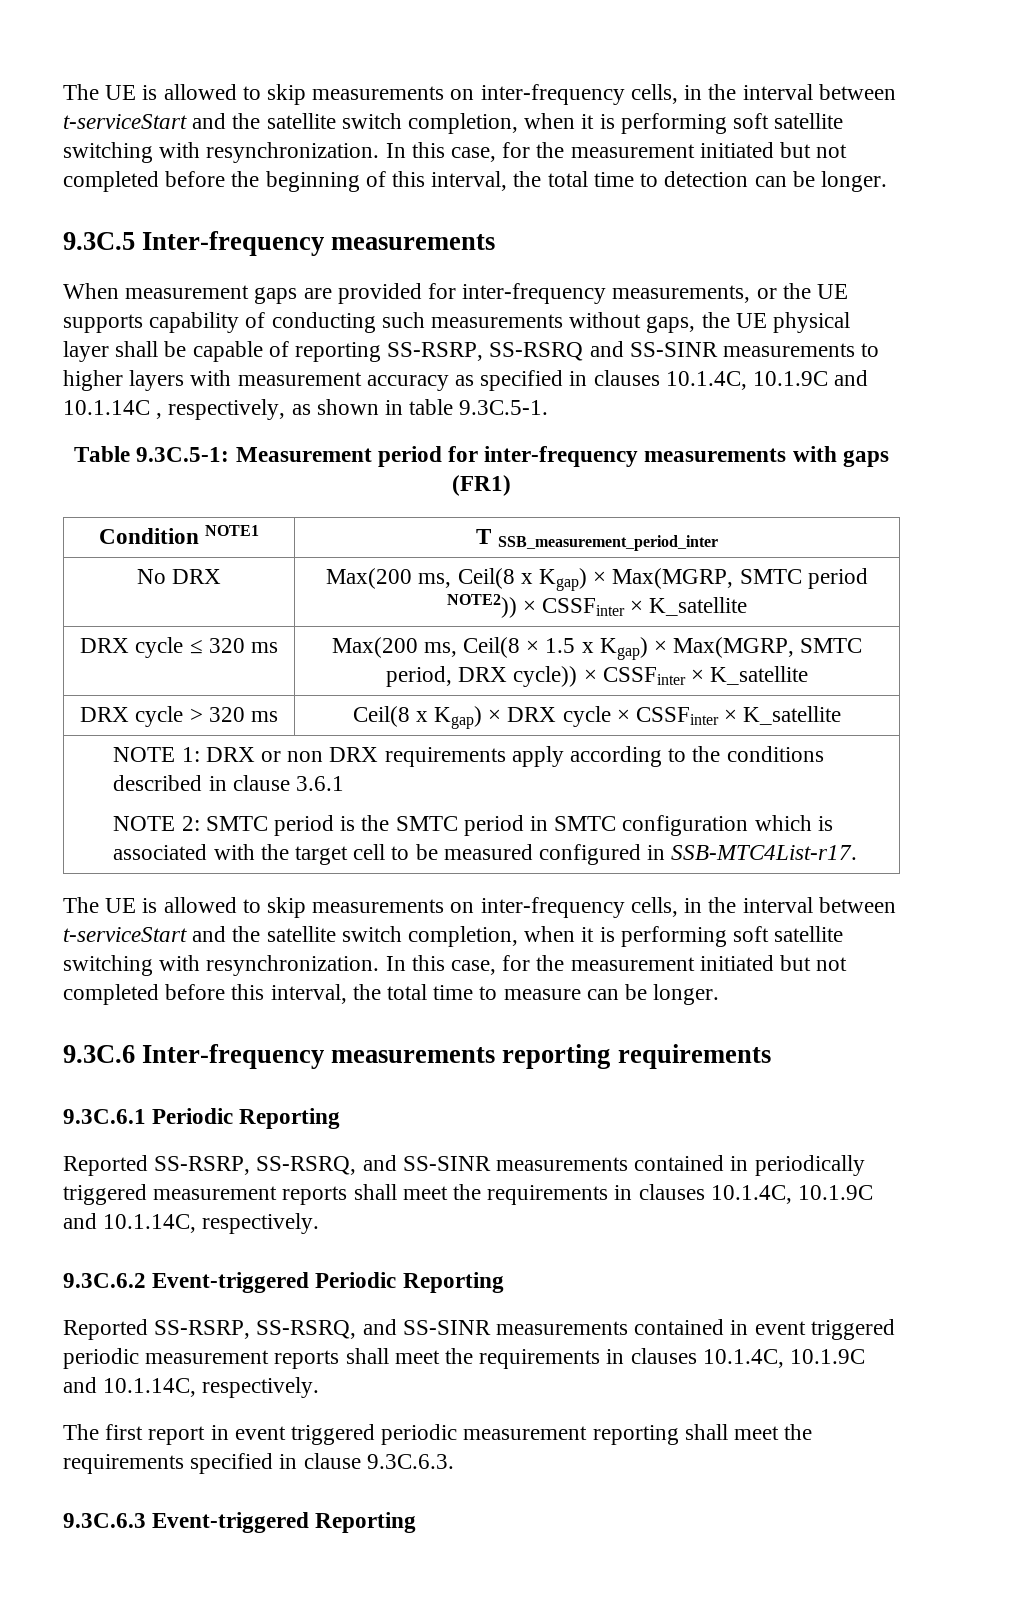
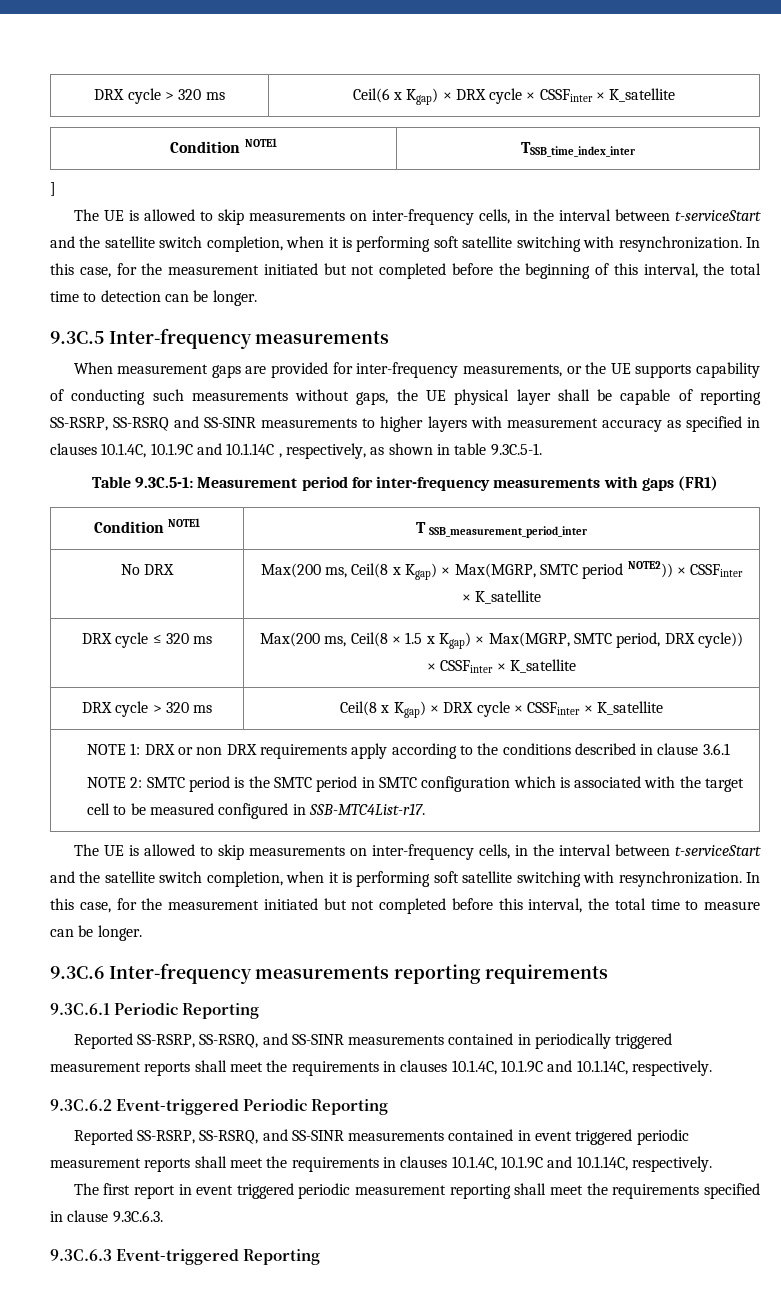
+ DRX cycle > 320 ms | Ceil(6 x Kgap) × DRX cycle × CSSFinter × K_satellite
+ Condition NOTE1 | TSSB_time_index_inter
+ ]

